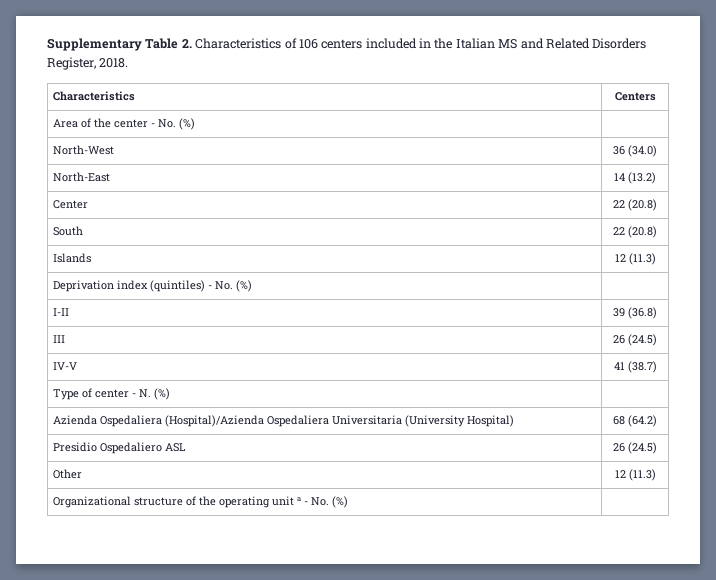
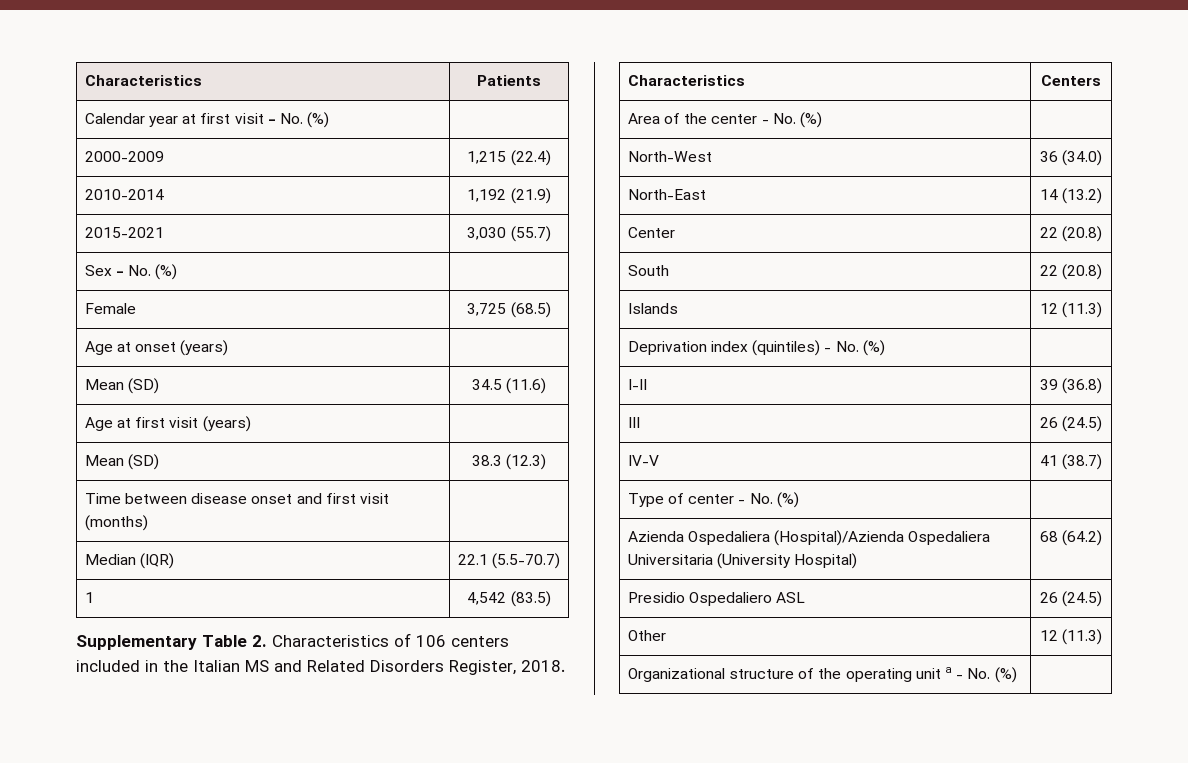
+ Characteristics | Patients
+ Calendar year at first visit - No. (%) |
+ 2000-2009 | 1,215 (22.4)
+ 2010-2014 | 1,192 (21.9)
+ 2015-2021 | 3,030 (55.7)
+ Sex - No. (%) |
+ Female | 3,725 (68.5)
+ Age at onset (years) |
+ Mean (SD) | 34.5 (11.6)
+ Age at first visit (years) |
+ Mean (SD) | 38.3 (12.3)
+ Time between disease onset and first visit (months) |
+ Median (IQR) | 22.1 (5.5-70.7)
+ 1 | 4,542 (83.5)
- Type of center - N. (%) |
+ Type of center - No. (%) |

